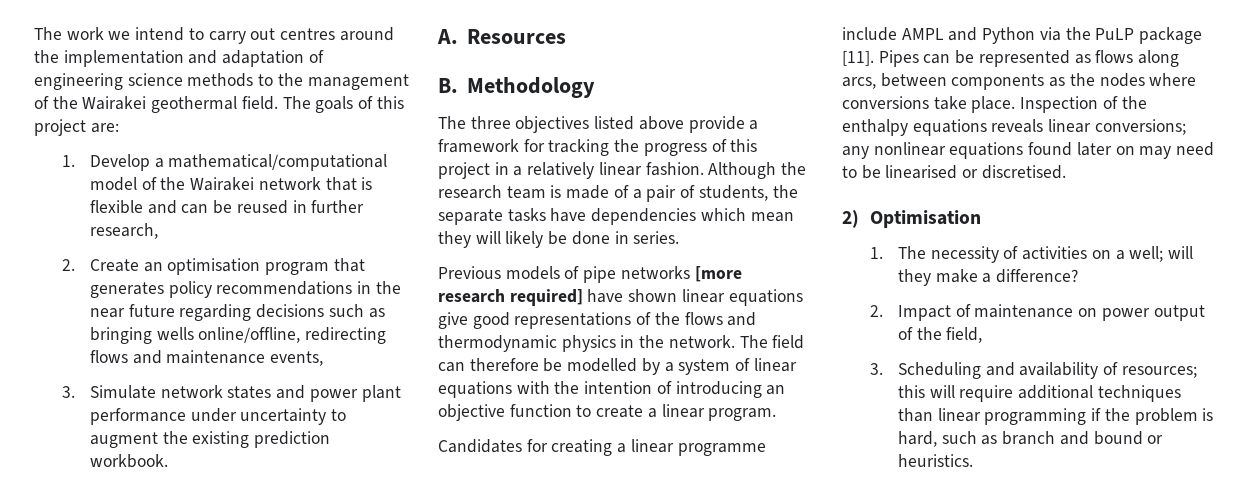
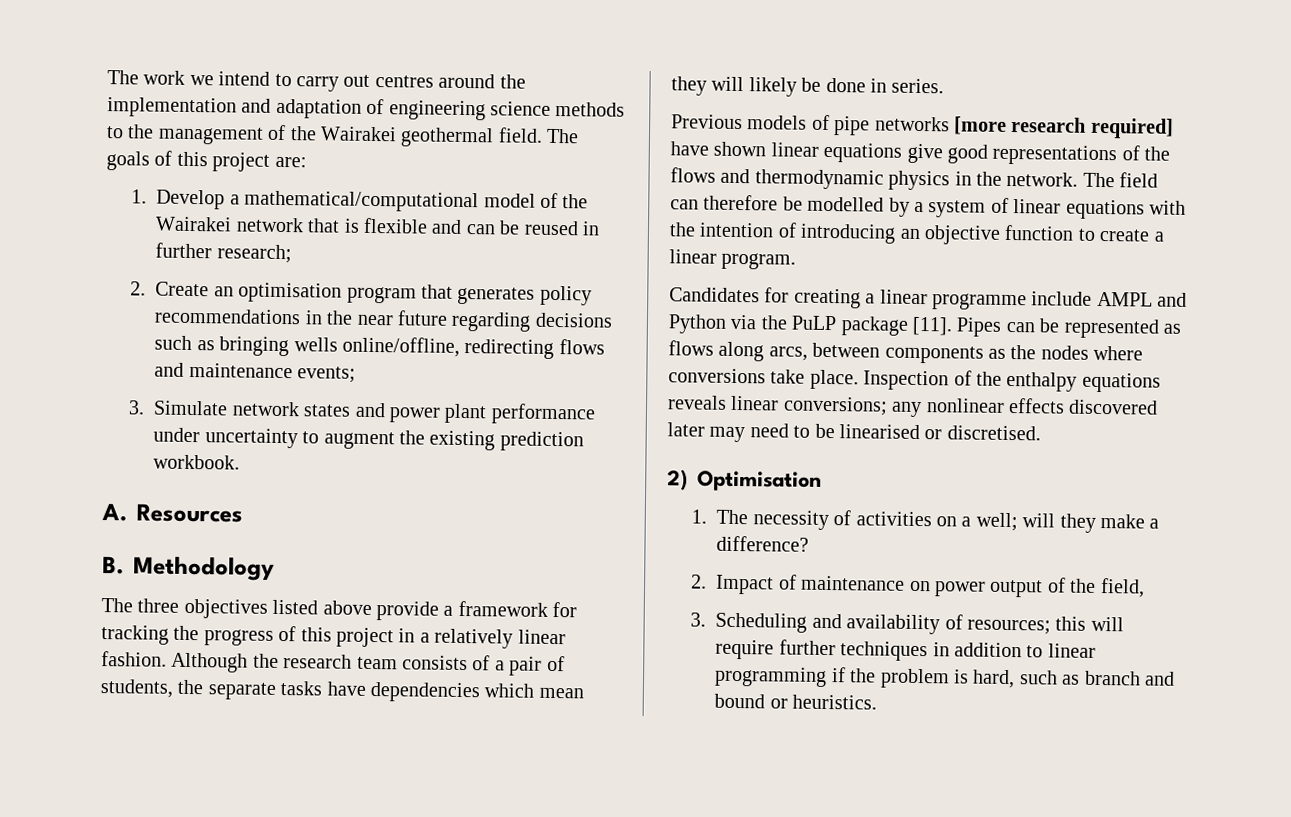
- 1. Develop a mathematical/computational model of the Wairakei network that is flexible and can be reused in further research,
+ 1. Develop a mathematical/computational model of the Wairakei network that is flexible and can be reused in further research;
- 2. Create an optimisation program that generates policy recommendations in the near future regarding decisions such as bringing wells online/offline, redirecting flows and maintenance events,
+ 2. Create an optimisation program that generates policy recommendations in the near future regarding decisions such as bringing wells online/offline, redirecting flows and maintenance events;
- Although the research team is made of a pair of students, the separate tasks have dependencies which mean they will likely be done in series.
+ Although the research team consists of a pair of students, the separate tasks have dependencies which mean they will likely be done in series.
- Inspection of the enthalpy equations reveals linear conversions; any nonlinear equations found later on may need to be linearised or discretised.
+ Inspection of the enthalpy equations reveals linear conversions; any nonlinear effects discovered later may need to be linearised or discretised.
- 3. Scheduling and availability of resources; this will require additional techniques than linear programming if the problem is hard, such as branch and bound or heuristics.
+ 3. Scheduling and availability of resources; this will require further techniques in addition to linear programming if the problem is hard, such as branch and bound or heuristics.

